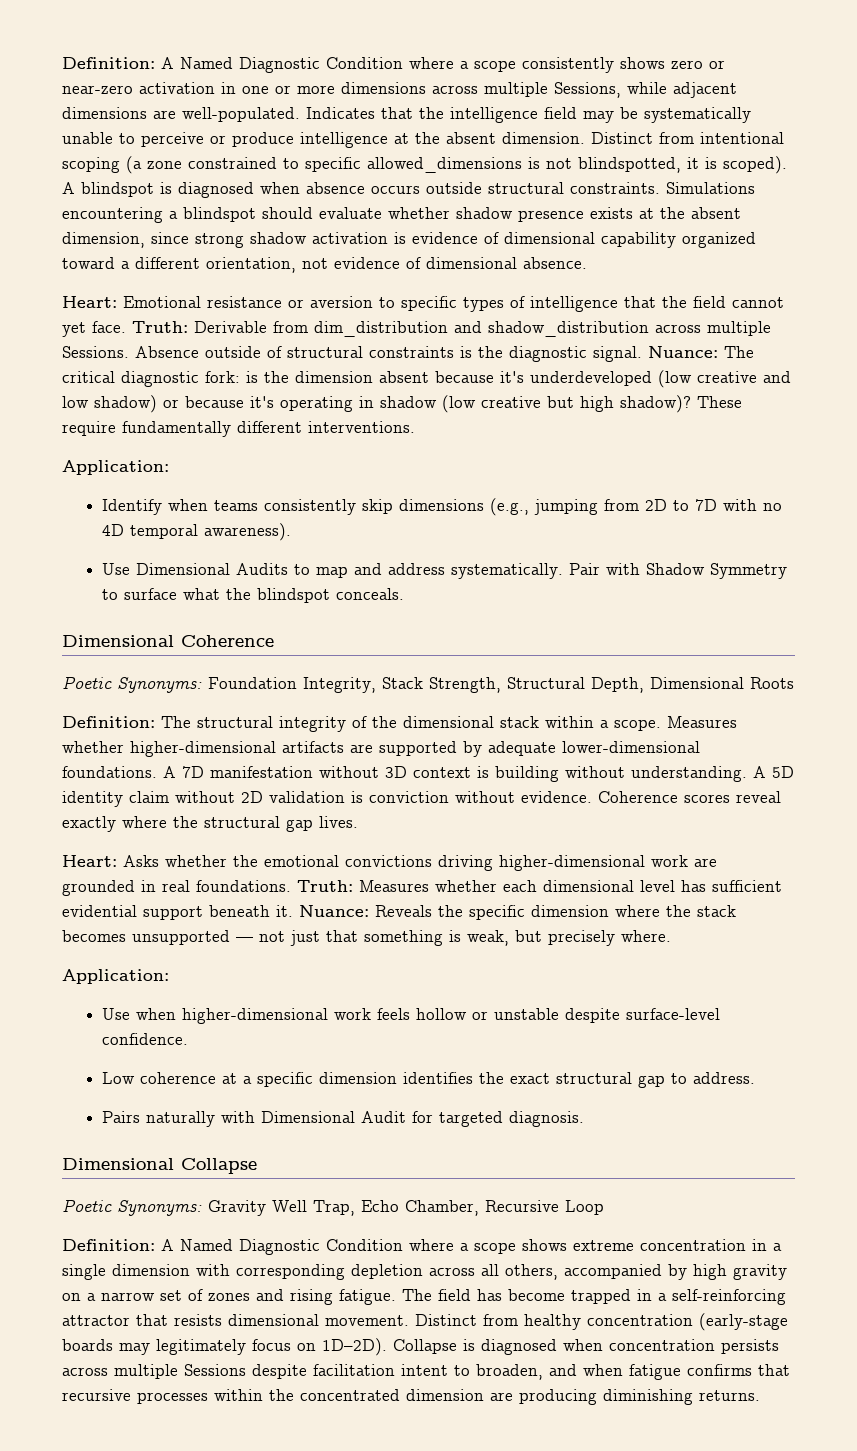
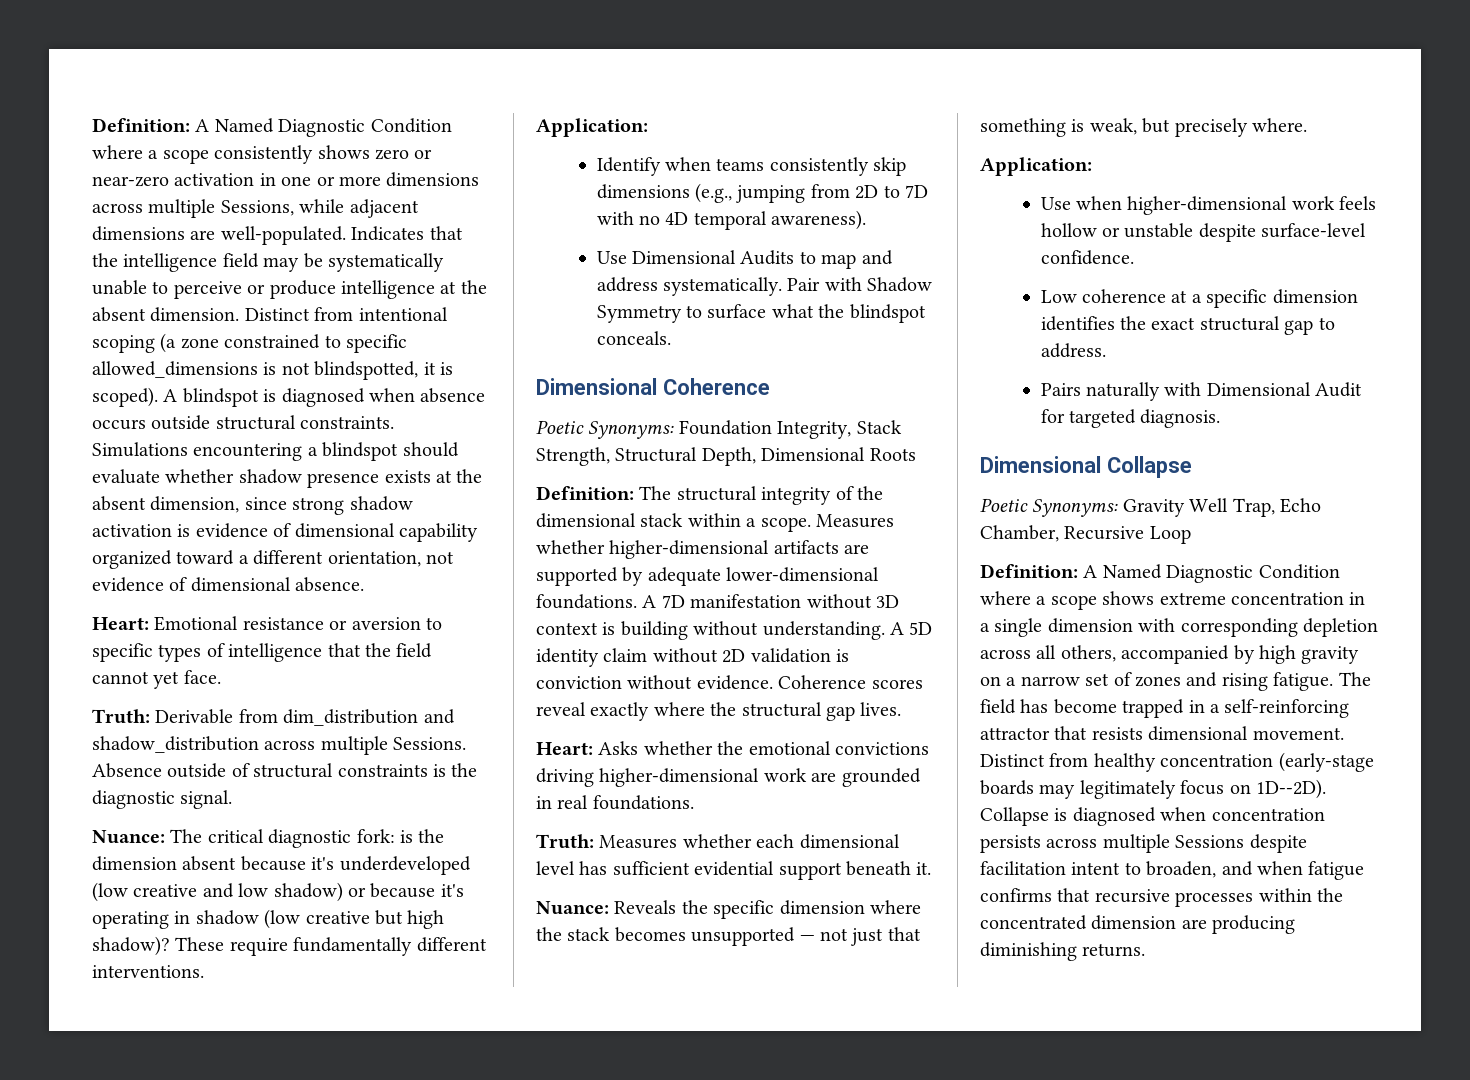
- Heart: Emotional resistance or aversion to specific types of intelligence that the field cannot yet face. Truth: Derivable from dim_distribution and shadow_distribution across multiple Sessions.
+ Heart: Emotional resistance or aversion to specific types of intelligence that the field cannot yet face.
+ Truth: Derivable from dim_distribution and shadow_distribution across multiple Sessions.
- Absence outside of structural constraints is the diagnostic signal. Nuance: The critical diagnostic fork: is the dimension absent because it's underdeveloped (low creative and low shadow) or because it's operating in shadow (low creative but high shadow)?
+ Absence outside of structural constraints is the diagnostic signal.
+ Nuance: The critical diagnostic fork: is the dimension absent because it's underdeveloped (low creative and low shadow) or because it's operating in shadow (low creative but high shadow)?
- Heart: Asks whether the emotional convictions driving higher-dimensional work are grounded in real foundations. Truth: Measures whether each dimensional level has sufficient evidential support beneath it. Nuance: Reveals the specific dimension where the stack becomes unsupported — not just that something is weak, but precisely where.
+ Heart: Asks whether the emotional convictions driving higher-dimensional work are grounded in real foundations.
+ Truth: Measures whether each dimensional level has sufficient evidential support beneath it.
+ Nuance: Reveals the specific dimension where the stack becomes unsupported — not just that something is weak, but precisely where.
- Distinct from healthy concentration (early-stage boards may legitimately focus on 1D–2D).
+ Distinct from healthy concentration (early-stage boards may legitimately focus on 1D--2D).

